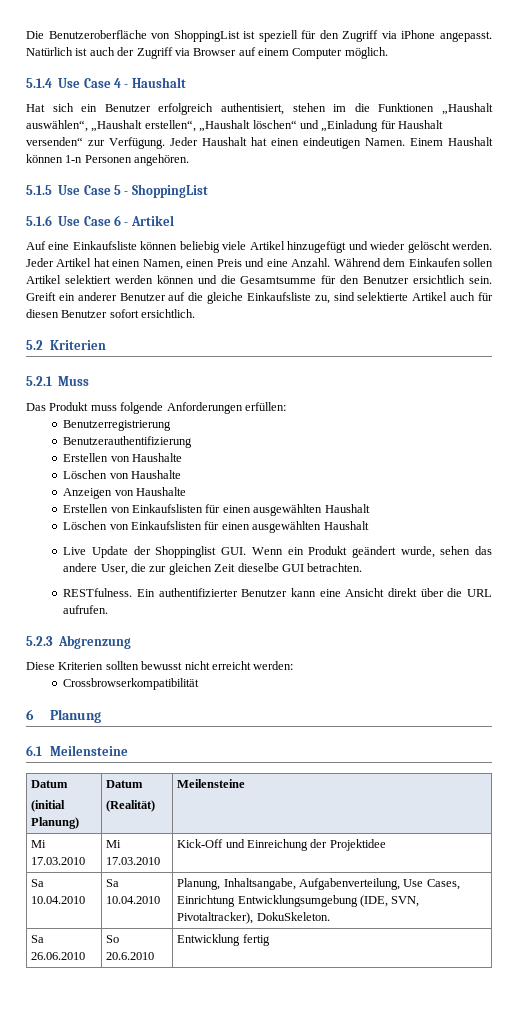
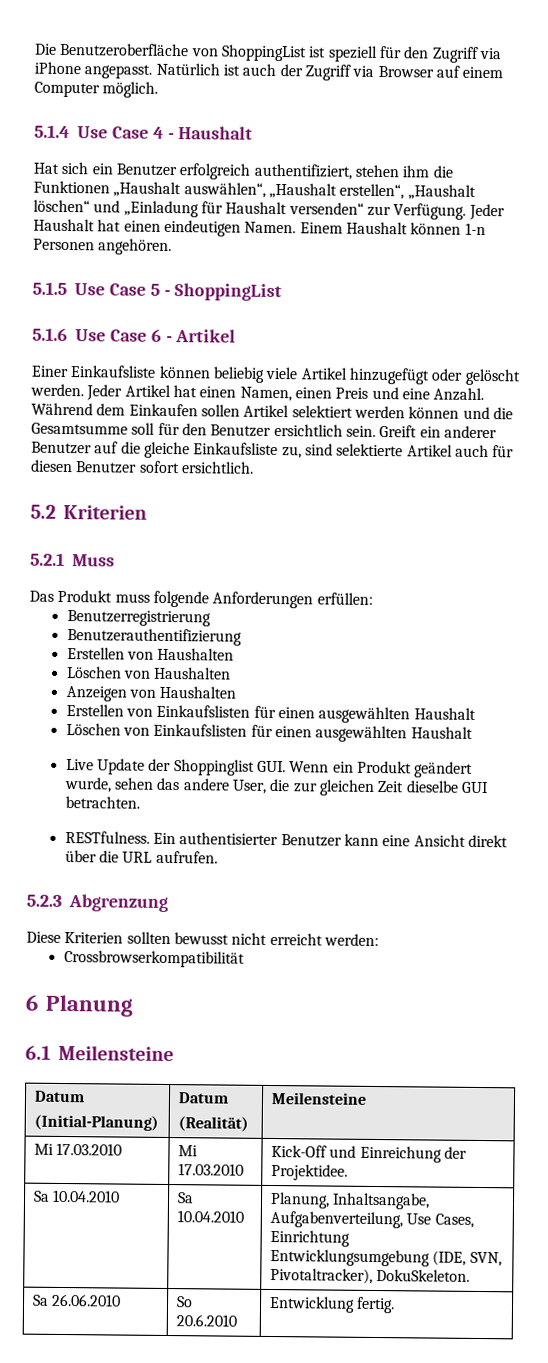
- Hat sich ein Benutzer erfolgreich authentisiert, stehen im die Funktionen „Haushalt auswählen“, „Haushalt erstellen“, „Haushalt löschen“ und „Einladung für Haushalt versenden“ zur Verfügung.
+ Hat sich ein Benutzer erfolgreich authentifiziert, stehen ihm die Funktionen „Haushalt auswählen“, „Haushalt erstellen“, „Haushalt löschen“ und „Einladung für Haushalt versenden“ zur Verfügung.
- Auf eine Einkaufsliste können beliebig viele Artikel hinzugefügt und wieder gelöscht werden.
+ Einer Einkaufsliste können beliebig viele Artikel hinzugefügt oder gelöscht werden.
- Während dem Einkaufen sollen Artikel selektiert werden können und die Gesamtsumme für den Benutzer ersichtlich sein.
+ Während dem Einkaufen sollen Artikel selektiert werden können und die Gesamtsumme soll für den Benutzer ersichtlich sein.
- Erstellen von Haushalte
- Löschen von Haushalte
+ Erstellen von Haushalten
+ Löschen von Haushalten
- Anzeigen von Haushalte
+ Anzeigen von Haushalten
- Ein authentifizierter Benutzer kann eine Ansicht direkt über die URL aufrufen.
+ Ein authentisierter Benutzer kann eine Ansicht direkt über die URL aufrufen.
  6.1 Meilensteine
  Datum
- (initial Planung) | Datum
+ (Initial-Planung) | Datum
- Mi 17.03.2010 | Mi 17.03.2010 | Kick-Off und Einreichung der Projektidee
+ Mi 17.03.2010 | Mi 17.03.2010 | Kick-Off und Einreichung der Projektidee.
- Sa 26.06.2010 | So 20.6.2010 | Entwicklung fertig
+ Sa 26.06.2010 | So 20.6.2010 | Entwicklung fertig.

